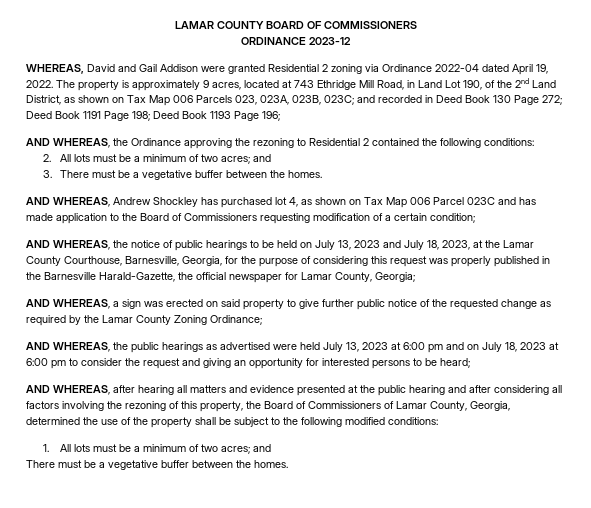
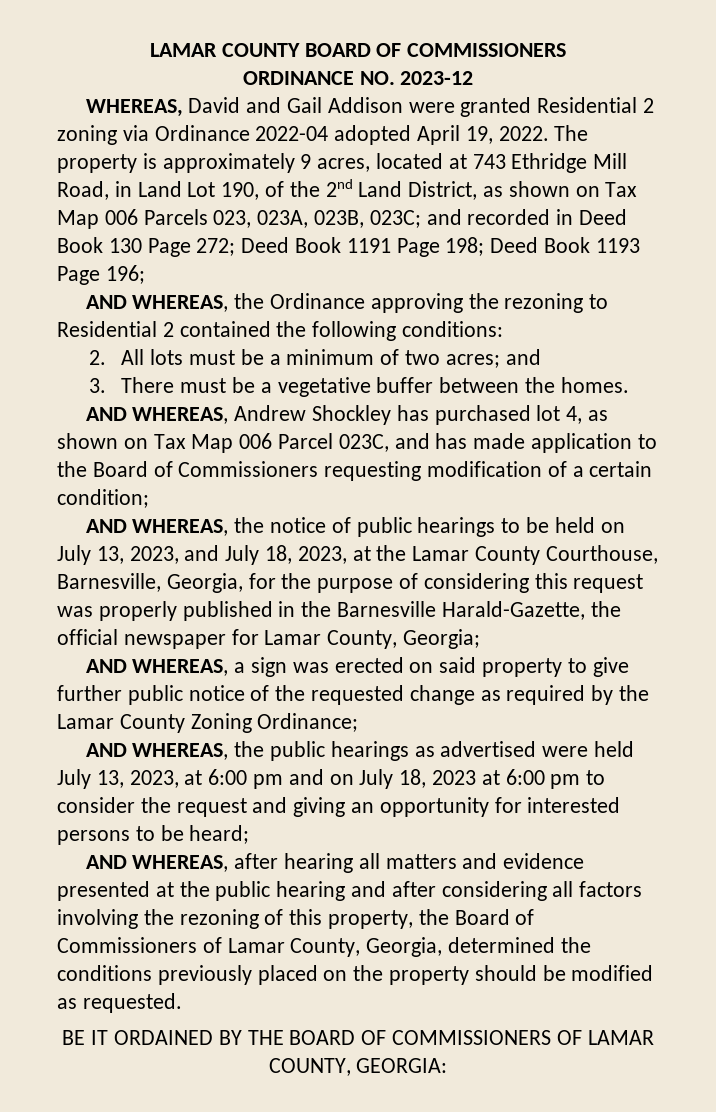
- ORDINANCE 2023-12
+ ORDINANCE NO. 2023-12
- WHEREAS, David and Gail Addison were granted Residential 2 zoning via Ordinance 2022-04 dated April 19, 2022.
+ WHEREAS, David and Gail Addison were granted Residential 2 zoning via Ordinance 2022-04 adopted April 19, 2022.
- AND WHEREAS, Andrew Shockley has purchased lot 4, as shown on Tax Map 006 Parcel 023C and has made application to the Board of Commissioners requesting modification of a certain condition;
+ AND WHEREAS, Andrew Shockley has purchased lot 4, as shown on Tax Map 006 Parcel 023C, and has made application to the Board of Commissioners requesting modification of a certain condition;
- AND WHEREAS, the notice of public hearings to be held on July 13, 2023 and July 18, 2023, at the Lamar County Courthouse, Barnesville, Georgia, for the purpose of considering this request was properly published in the Barnesville Harald-Gazette, the official newspaper for Lamar County, Georgia;
+ AND WHEREAS, the notice of public hearings to be held on July 13, 2023, and July 18, 2023, at the Lamar County Courthouse, Barnesville, Georgia, for the purpose of considering this request was properly published in the Barnesville Harald-Gazette, the official newspaper for Lamar County, Georgia;
- AND WHEREAS, the public hearings as advertised were held July 13, 2023 at 6:00 pm and on July 18, 2023 at 6:00 pm to consider the request and giving an opportunity for interested persons to be heard;
+ AND WHEREAS, the public hearings as advertised were held July 13, 2023, at 6:00 pm and on July 18, 2023 at 6:00 pm to consider the request and giving an opportunity for interested persons to be heard;
- AND WHEREAS, after hearing all matters and evidence presented at the public hearing and after considering all factors involving the rezoning of this property, the Board of Commissioners of Lamar County, Georgia, determined the use of the property shall be subject to the following modified conditions:
- 1. All lots must be a minimum of two acres; and
- There must be a vegetative buffer between the homes.
+ AND WHEREAS, after hearing all matters and evidence presented at the public hearing and after considering all factors involving the rezoning of this property, the Board of Commissioners of Lamar County, Georgia, determined the conditions previously placed on the property should be modified as requested.
+ BE IT ORDAINED BY THE BOARD OF COMMISSIONERS OF LAMAR COUNTY, GEORGIA:

